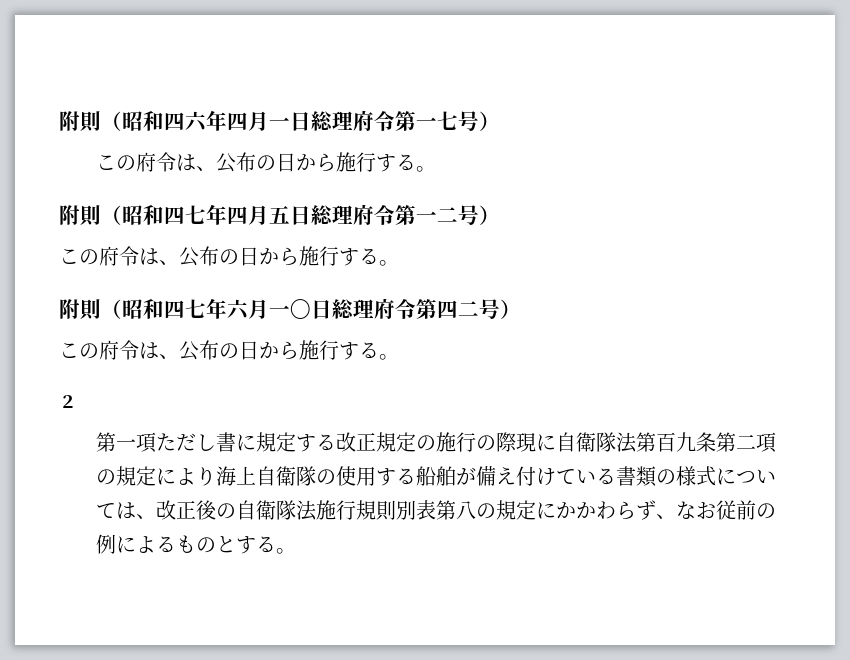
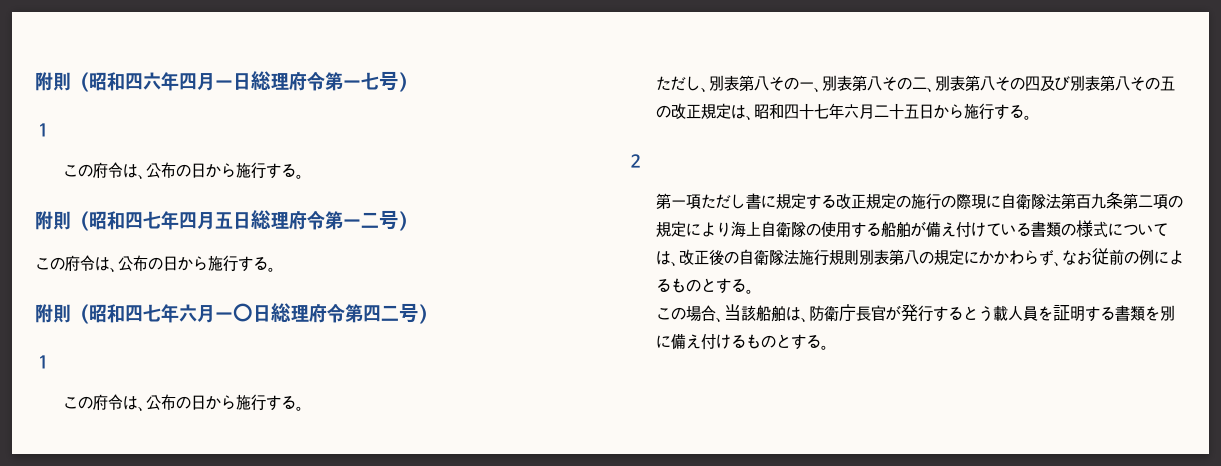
  附則（昭和四六年四月一日総理府令第一七号）
+ １
  附則（昭和四七年六月一〇日総理府令第四二号）
+ １
  この府令は、公布の日から施行する。
+ ただし、別表第八その一、別表第八その二、別表第八その四及び別表第八その五の改正規定は、昭和四十七年六月二十五日から施行する。
+ この場合、当該船舶は、防衛庁長官が発行するとう載人員を証明する書類を別に備え付けるものとする。

